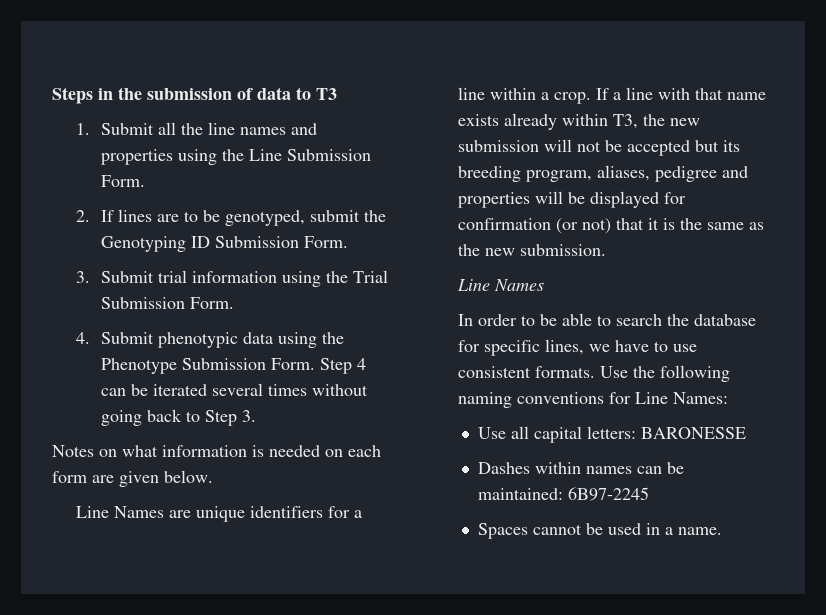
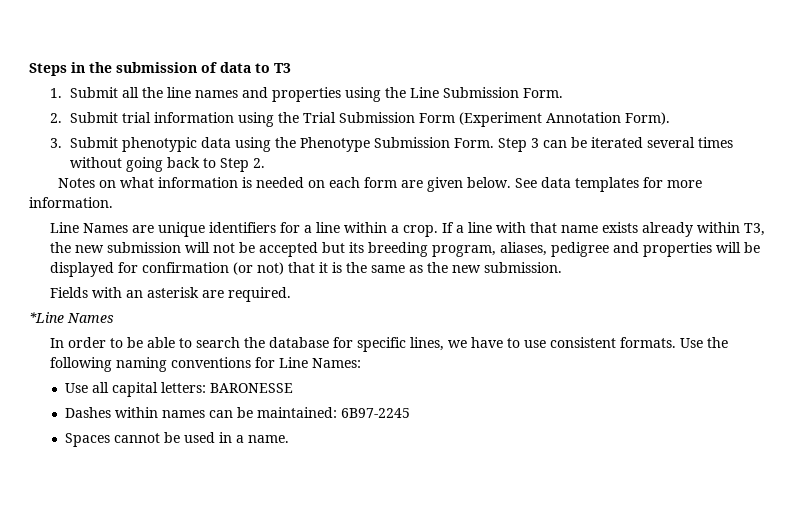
- 2. If lines are to be genotyped, submit the Genotyping ID Submission Form.
- 3. Submit trial information using the Trial Submission Form.
- 4. Submit phenotypic data using the Phenotype Submission Form.
+ 2. Submit trial information using the Trial Submission Form (Experiment Annotation Form).
+ 3. Submit phenotypic data using the Phenotype Submission Form.
- Step 4 can be iterated several times without going back to Step 3.
+ Step 3 can be iterated several times without going back to Step 2.
+ See data templates for more information.
  If a line with that name exists already within T3, the new submission will not be accepted but its breeding program, aliases, pedigree and properties will be displayed for confirmation (or not) that it is the same as the new submission.
- Line Names
+ Fields with an asterisk are required.
+ *Line Names

